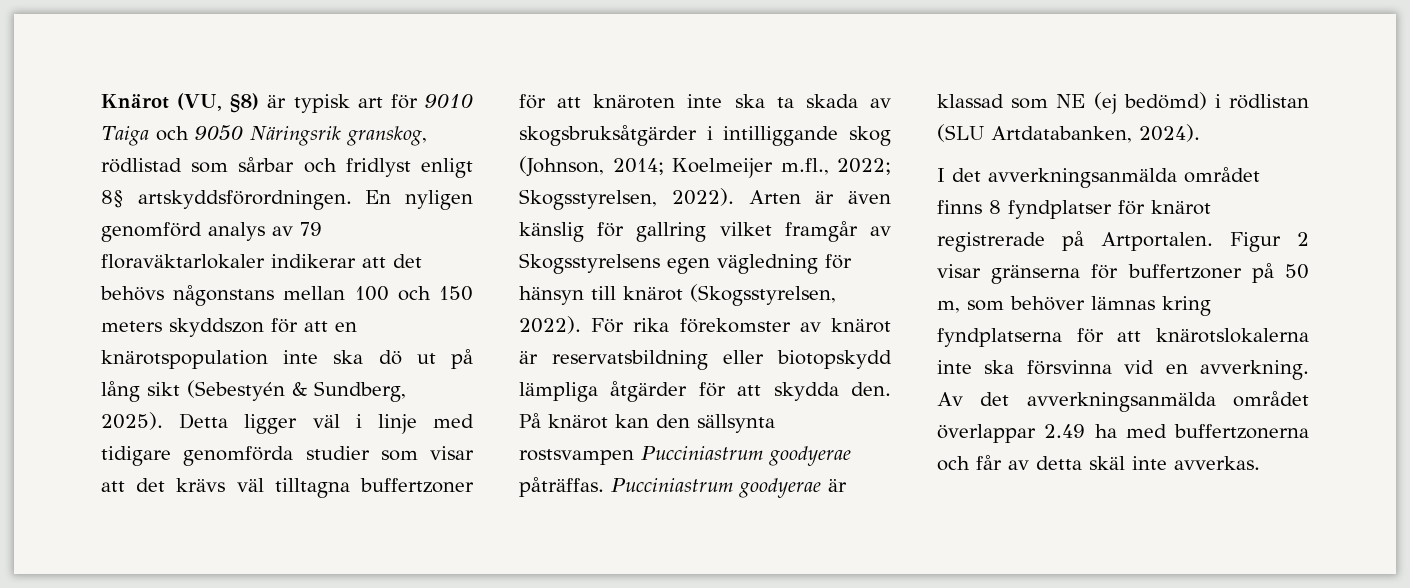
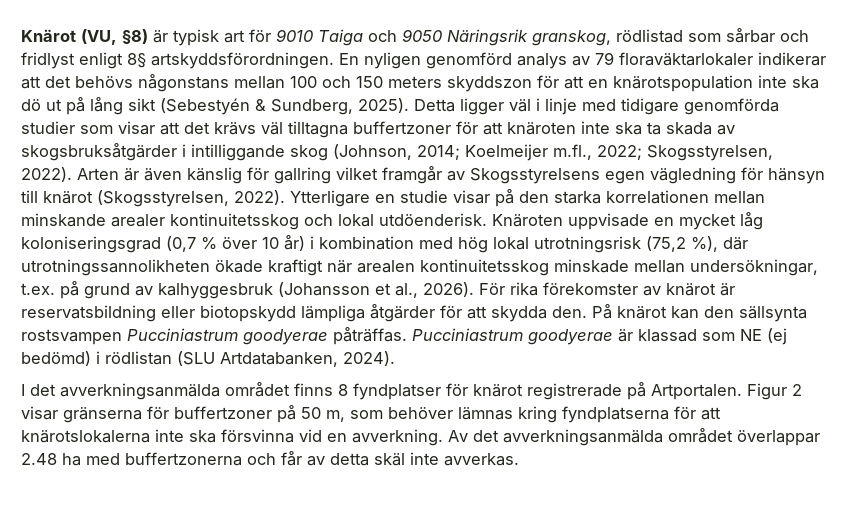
+ Ytterligare en studie visar på den starka korrelationen mellan minskande arealer kontinuitetsskog och lokal utdöenderisk. Knäroten uppvisade en mycket låg koloniseringsgrad (0,7 % över 10 år) i kombination med hög lokal utrotningsrisk (75,2 %), där utrotningssannolikheten ökade kraftigt när arealen kontinuitetsskog minskade mellan undersökningar, t.ex. på grund av kalhyggesbruk (Johansson et al., 2026).
- Av det avverkningsanmälda området överlappar 2.49 ha med buffertzonerna och får av detta skäl inte avverkas.
+ Av det avverkningsanmälda området överlappar 2.48 ha med buffertzonerna och får av detta skäl inte avverkas.

